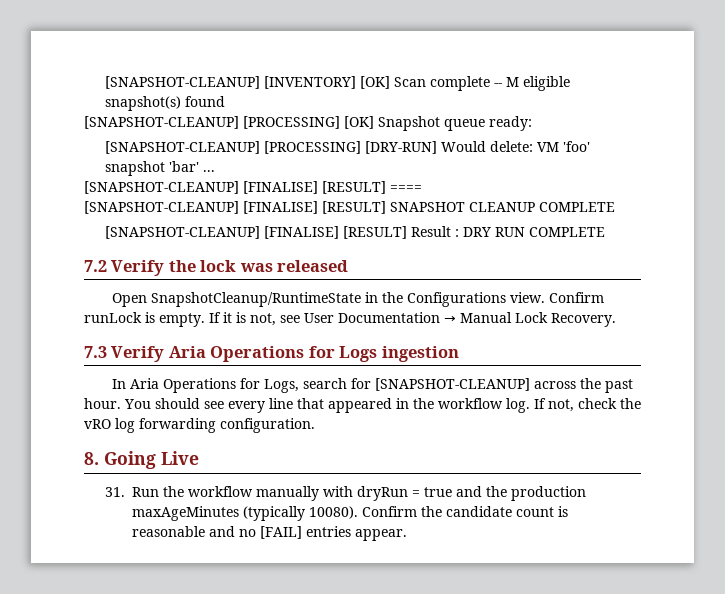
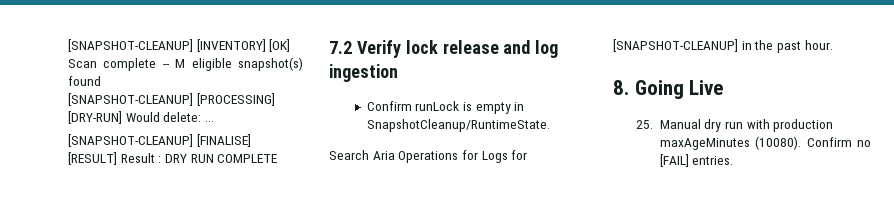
- [SNAPSHOT-CLEANUP] [PROCESSING] [OK] Snapshot queue ready:
- [SNAPSHOT-CLEANUP] [PROCESSING] [DRY-RUN] Would delete: VM 'foo' snapshot 'bar' ...
- [SNAPSHOT-CLEANUP] [FINALISE] [RESULT] ====
- [SNAPSHOT-CLEANUP] [FINALISE] [RESULT] SNAPSHOT CLEANUP COMPLETE
+ [SNAPSHOT-CLEANUP] [PROCESSING] [DRY-RUN] Would delete: ...
- 7.2 Verify the lock was released
- Open SnapshotCleanup/RuntimeState in the Configurations view. Confirm runLock is empty. If it is not, see User Documentation → Manual Lock Recovery.
- 7.3 Verify Aria Operations for Logs ingestion
- In Aria Operations for Logs, search for [SNAPSHOT-CLEANUP] across the past hour. You should see every line that appeared in the workflow log. If not, check the vRO log forwarding configuration.
+ 7.2 Verify lock release and log ingestion
+ Confirm runLock is empty in SnapshotCleanup/RuntimeState.
+ Search Aria Operations for Logs for [SNAPSHOT-CLEANUP] in the past hour.
  8. Going Live
- 31. Run the workflow manually with dryRun = true and the production maxAgeMinutes (typically 10080). Confirm the candidate count is reasonable and no [FAIL] entries appear.
+ 25. Manual dry run with production maxAgeMinutes (10080). Confirm no [FAIL] entries.

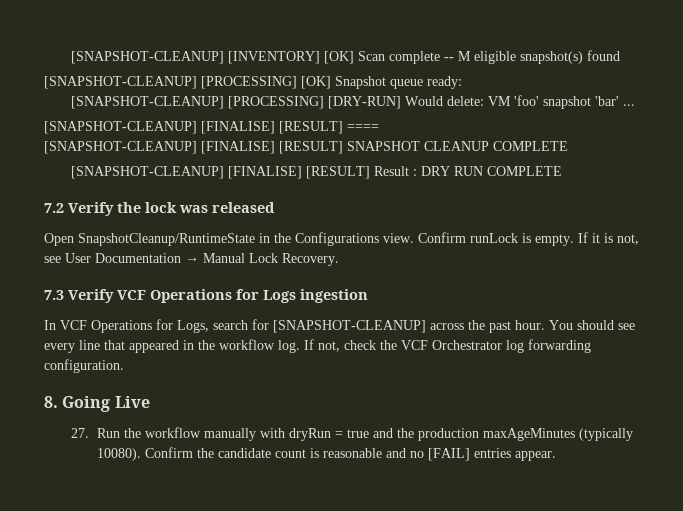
+ [SNAPSHOT-CLEANUP] [PROCESSING] [OK] Snapshot queue ready:
- [SNAPSHOT-CLEANUP] [PROCESSING] [DRY-RUN] Would delete: ...
+ [SNAPSHOT-CLEANUP] [PROCESSING] [DRY-RUN] Would delete: VM 'foo' snapshot 'bar' ...
+ [SNAPSHOT-CLEANUP] [FINALISE] [RESULT] ====
+ [SNAPSHOT-CLEANUP] [FINALISE] [RESULT] SNAPSHOT CLEANUP COMPLETE
- 7.2 Verify lock release and log ingestion
- Confirm runLock is empty in SnapshotCleanup/RuntimeState.
- Search Aria Operations for Logs for [SNAPSHOT-CLEANUP] in the past hour.
+ 7.2 Verify the lock was released
+ Open SnapshotCleanup/RuntimeState in the Configurations view. Confirm runLock is empty. If it is not, see User Documentation → Manual Lock Recovery.
+ 7.3 Verify VCF Operations for Logs ingestion
+ In VCF Operations for Logs, search for [SNAPSHOT-CLEANUP] across the past hour. You should see every line that appeared in the workflow log. If not, check the VCF Orchestrator log forwarding configuration.
  8. Going Live
- 25. Manual dry run with production maxAgeMinutes (10080). Confirm no [FAIL] entries.
+ 27. Run the workflow manually with dryRun = true and the production maxAgeMinutes (typically 10080). Confirm the candidate count is reasonable and no [FAIL] entries appear.

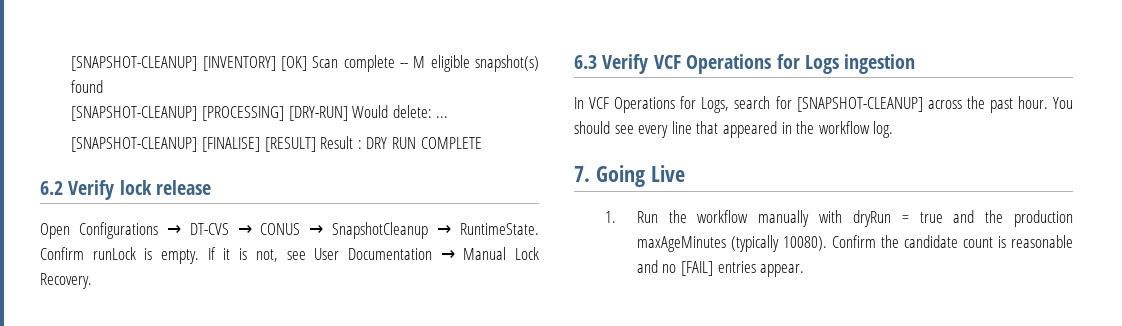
- [SNAPSHOT-CLEANUP] [PROCESSING] [OK] Snapshot queue ready:
- [SNAPSHOT-CLEANUP] [PROCESSING] [DRY-RUN] Would delete: VM 'foo' snapshot 'bar' ...
- [SNAPSHOT-CLEANUP] [FINALISE] [RESULT] ====
- [SNAPSHOT-CLEANUP] [FINALISE] [RESULT] SNAPSHOT CLEANUP COMPLETE
+ [SNAPSHOT-CLEANUP] [PROCESSING] [DRY-RUN] Would delete: ...
- 7.2 Verify the lock was released
- Open SnapshotCleanup/RuntimeState in the Configurations view.
+ 6.2 Verify lock release
+ Open Configurations → DT-CVS → CONUS → SnapshotCleanup → RuntimeState.
- 7.3 Verify VCF Operations for Logs ingestion
+ 6.3 Verify VCF Operations for Logs ingestion
- You should see every line that appeared in the workflow log. If not, check the VCF Orchestrator log forwarding configuration.
- 8. Going Live
+ You should see every line that appeared in the workflow log.
+ 7. Going Live
- 27. Run the workflow manually with dryRun = true and the production maxAgeMinutes (typically 10080).
+ 1. Run the workflow manually with dryRun = true and the production maxAgeMinutes (typically 10080).

